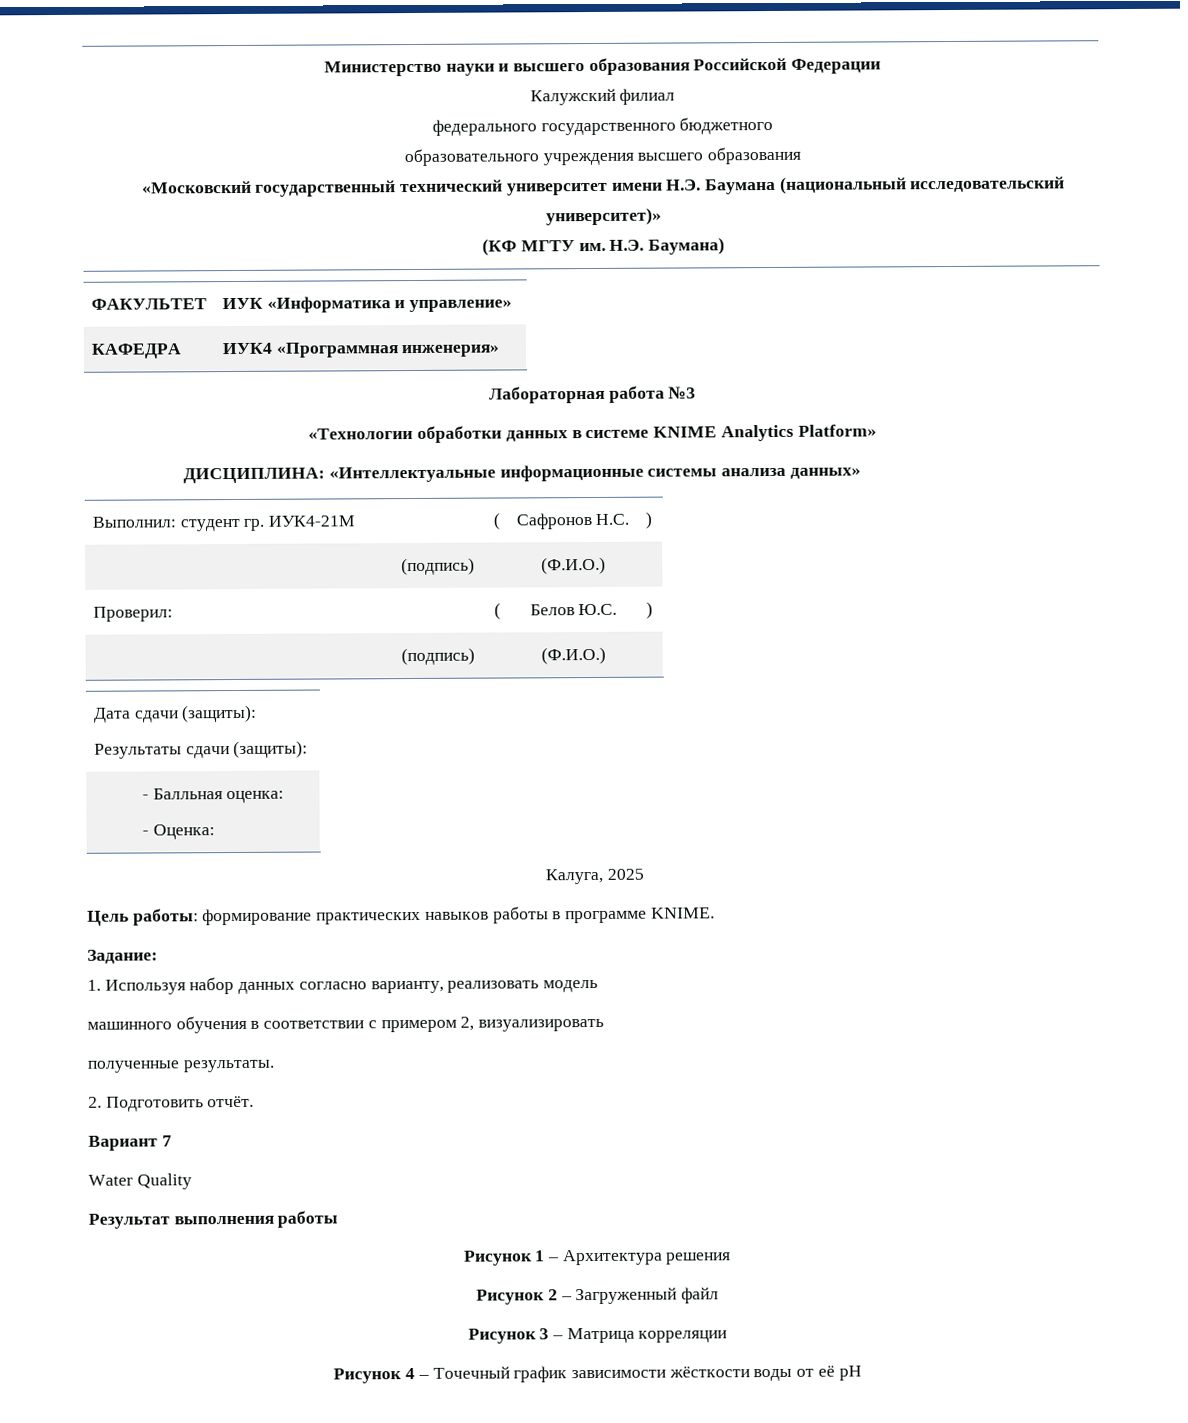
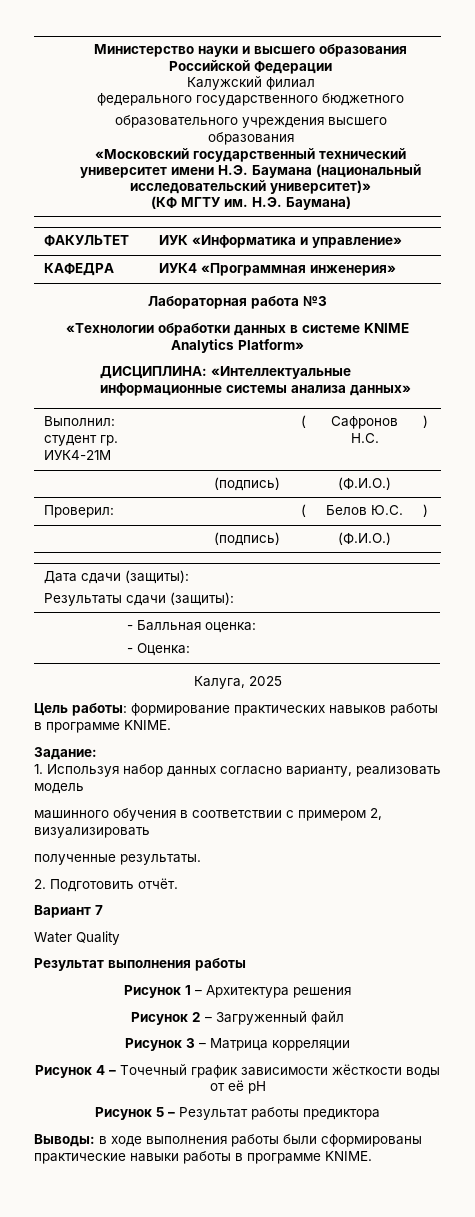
+ Рисунок 5 – Результат работы предиктора
+ Выводы: в ходе выполнения работы были сформированы практические навыки работы в программе KNIME.

